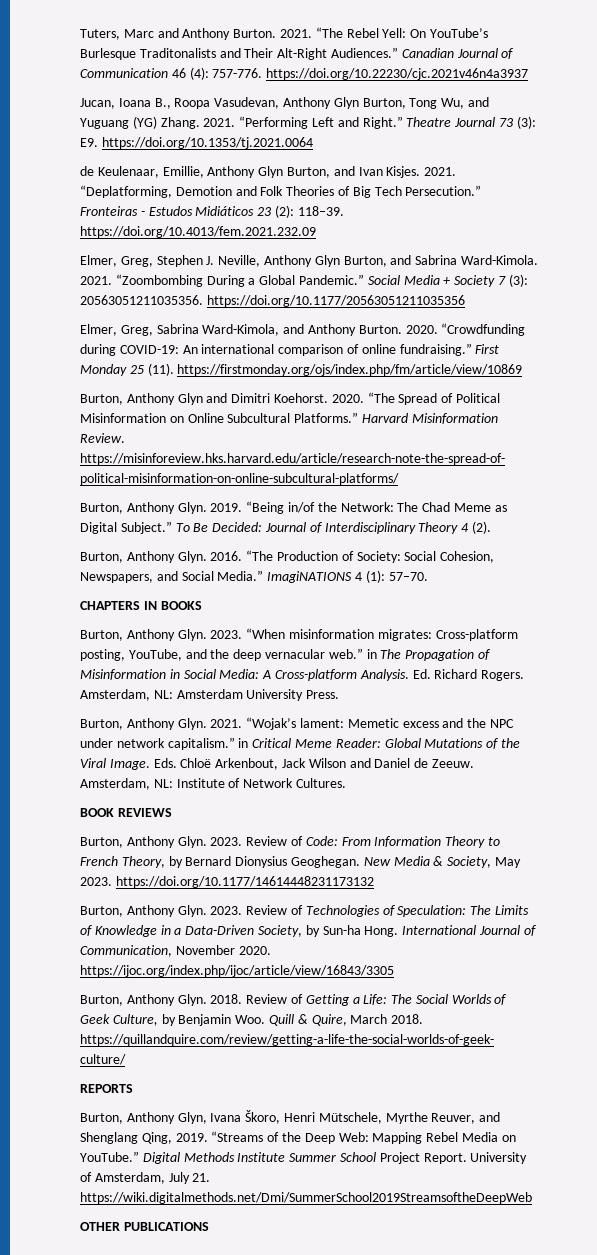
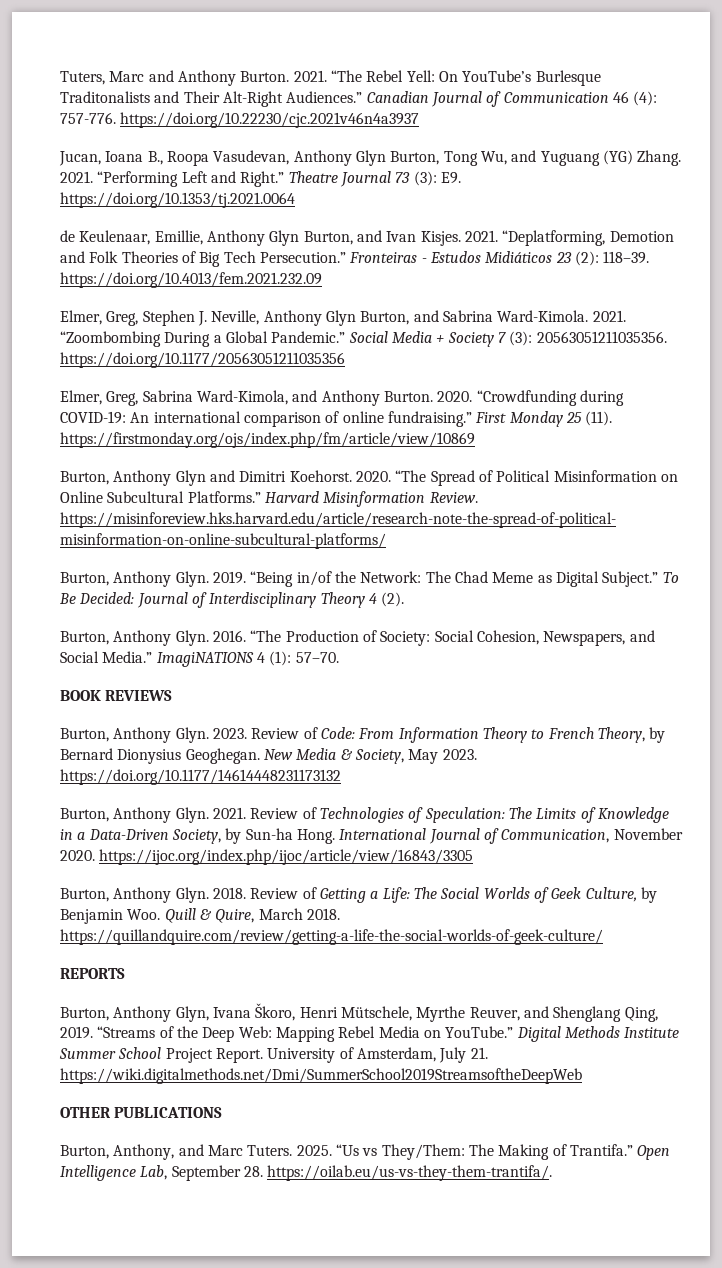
- CHAPTERS IN BOOKS
- Burton, Anthony Glyn. 2023. “When misinformation migrates: Cross-platform posting, YouTube, and the deep vernacular web.” in The Propagation of Misinformation in Social Media: A Cross-platform Analysis. Ed. Richard Rogers. Amsterdam, NL: Amsterdam University Press.
- Burton, Anthony Glyn. 2021. “Wojak’s lament: Memetic excess and the NPC under network capitalism.” in Critical Meme Reader: Global Mutations of the Viral Image. Eds. Chloë Arkenbout, Jack Wilson and Daniel de Zeeuw. Amsterdam, NL: Institute of Network Cultures.
  New Media & Society, May 2023. https://doi.org/10.1177/14614448231173132
- Burton, Anthony Glyn. 2023.
+ Burton, Anthony Glyn. 2021.
+ Burton, Anthony, and Marc Tuters. 2025. “Us vs They/Them: The Making of Trantifa.” Open Intelligence Lab, September 28. https://oilab.eu/us-vs-they-them-trantifa/.

